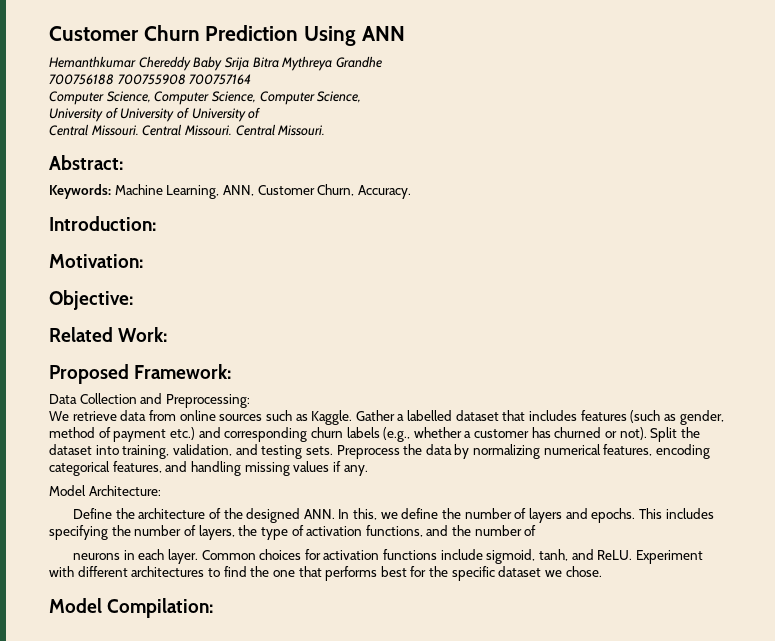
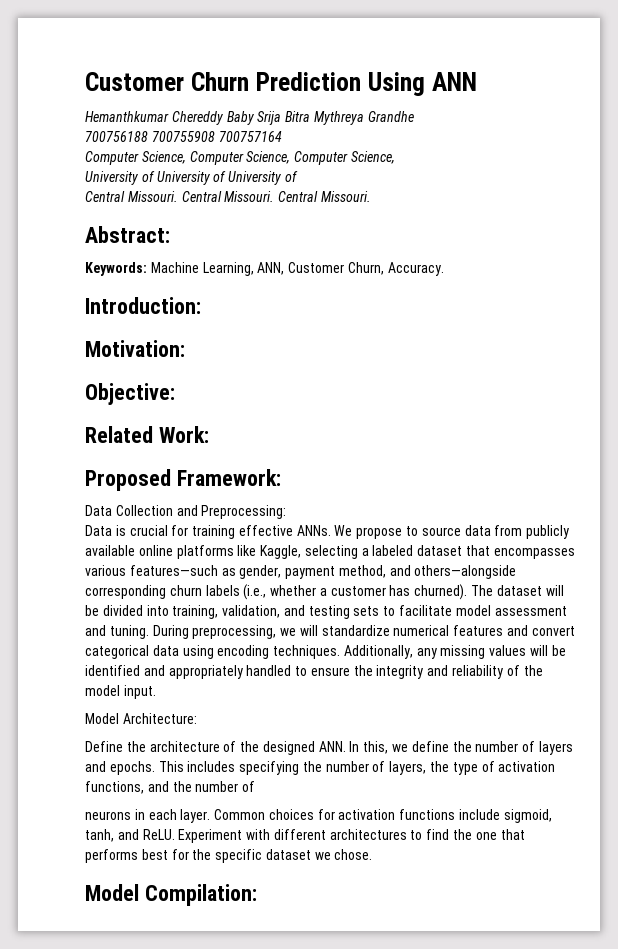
- We retrieve data from online sources such as Kaggle. Gather a labelled dataset that includes features (such as gender, method of payment etc.) and corresponding churn labels (e.g., whether a customer has churned or not). Split the dataset into training, validation, and testing sets. Preprocess the data by normalizing numerical features, encoding categorical features, and handling missing values if any.
+ Data is crucial for training effective ANNs. We propose to source data from publicly available online platforms like Kaggle, selecting a labeled dataset that encompasses various features—such as gender, payment method, and others—alongside corresponding churn labels (i.e., whether a customer has churned). The dataset will be divided into training, validation, and testing sets to facilitate model assessment and tuning. During preprocessing, we will standardize numerical features and convert categorical data using encoding techniques. Additionally, any missing values will be identified and appropriately handled to ensure the integrity and reliability of the model input.

